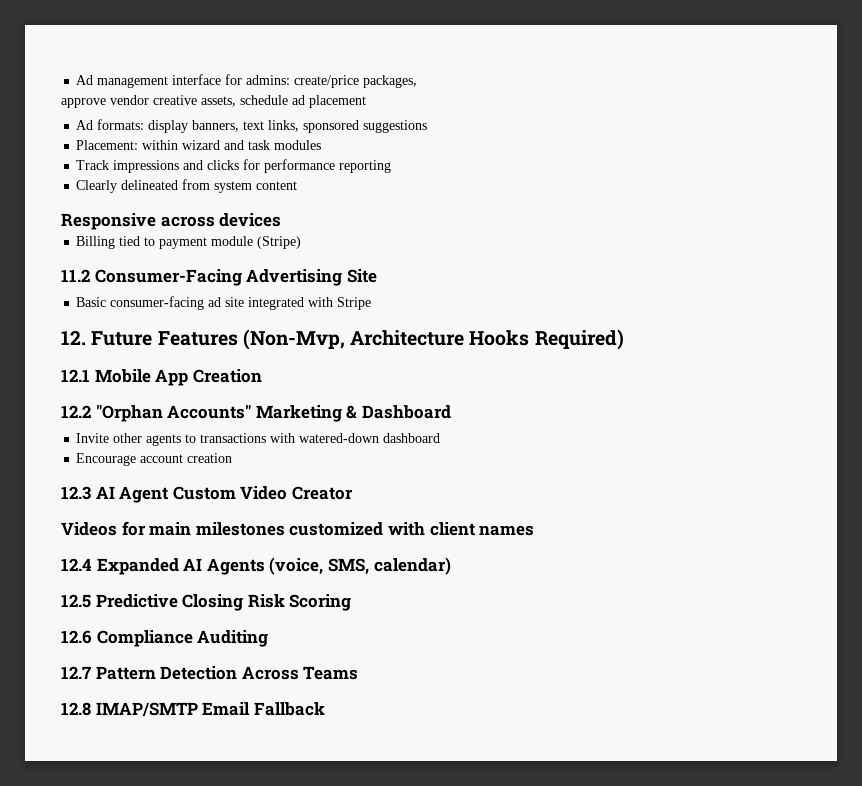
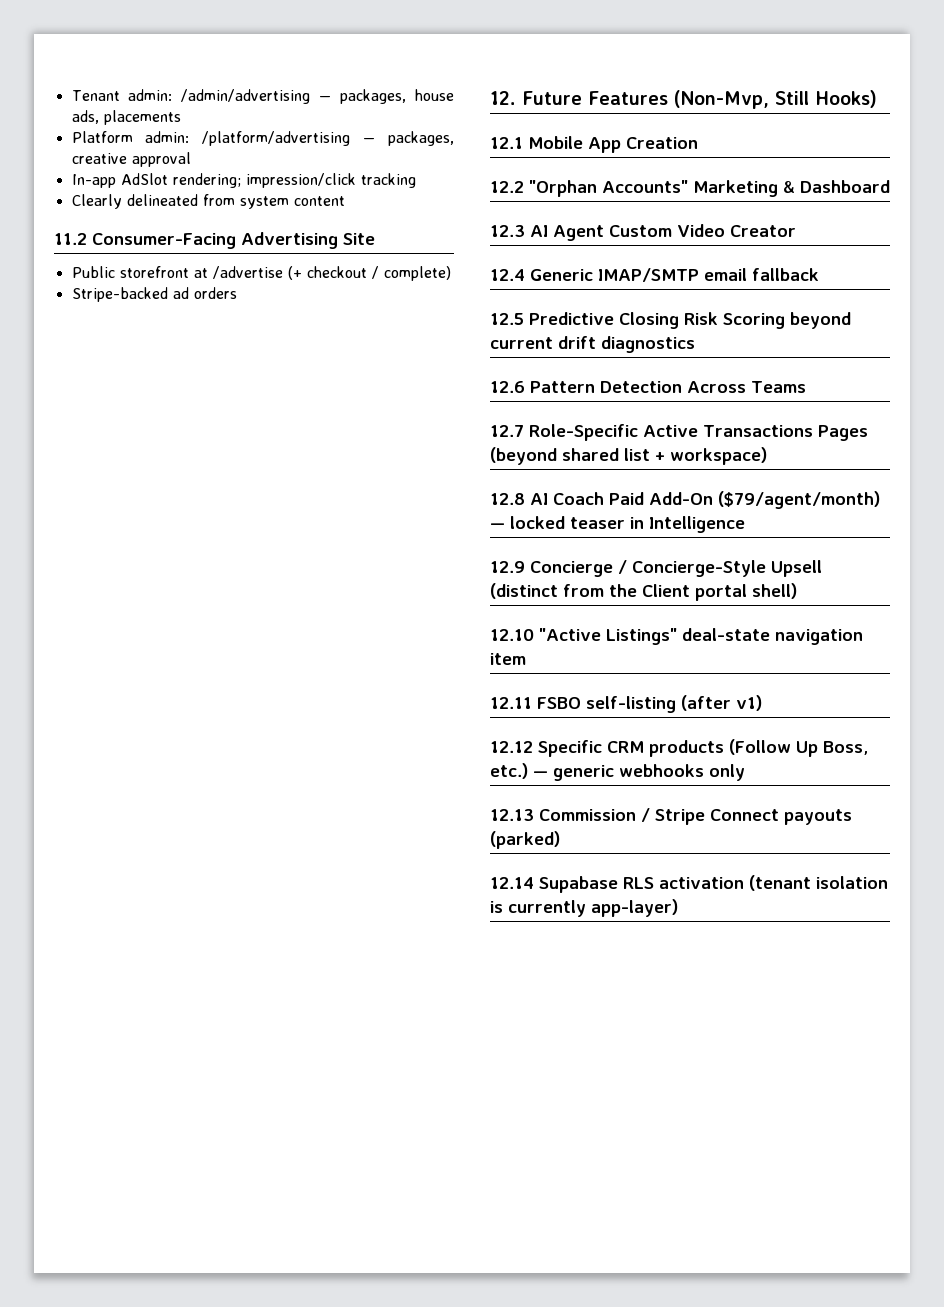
- Ad management interface for admins: create/price packages,
- approve vendor creative assets, schedule ad placement
- Ad formats: display banners, text links, sponsored suggestions
- Placement: within wizard and task modules
- Track impressions and clicks for performance reporting
+ Tenant admin: /admin/advertising — packages, house ads, placements
+ Platform admin: /platform/advertising — packages, creative approval
+ In-app AdSlot rendering; impression/click tracking
- Responsive across devices
- Billing tied to payment module (Stripe)
  11.2 Consumer-Facing Advertising Site
- Basic consumer-facing ad site integrated with Stripe
+ Public storefront at /advertise (+ checkout / complete)
+ Stripe-backed ad orders
- 12. Future Features (Non-Mvp, Architecture Hooks Required)
+ 12. Future Features (Non-Mvp, Still Hooks)
- Invite other agents to transactions with watered-down dashboard
- Encourage account creation
- Videos for main milestones customized with client names
- 12.4 Expanded AI Agents (voice, SMS, calendar)
+ 12.4 Generic IMAP/SMTP email fallback
- 12.5 Predictive Closing Risk Scoring
- 12.6 Compliance Auditing
- 12.7 Pattern Detection Across Teams
+ 12.5 Predictive Closing Risk Scoring beyond current drift diagnostics
+ 12.6 Pattern Detection Across Teams
- 12.8 IMAP/SMTP Email Fallback
+ 12.7 Role-Specific Active Transactions Pages (beyond shared list + workspace)
+ 12.8 AI Coach Paid Add-On ($79/agent/month) — locked teaser in Intelligence
+ 12.9 Concierge / Concierge-Style Upsell (distinct from the Client portal shell)
+ 12.10 "Active Listings" deal-state navigation item
+ 12.11 FSBO self-listing (after v1)
+ 12.12 Specific CRM products (Follow Up Boss, etc.) — generic webhooks only
+ 12.13 Commission / Stripe Connect payouts (parked)
+ 12.14 Supabase RLS activation (tenant isolation is currently app-layer)

